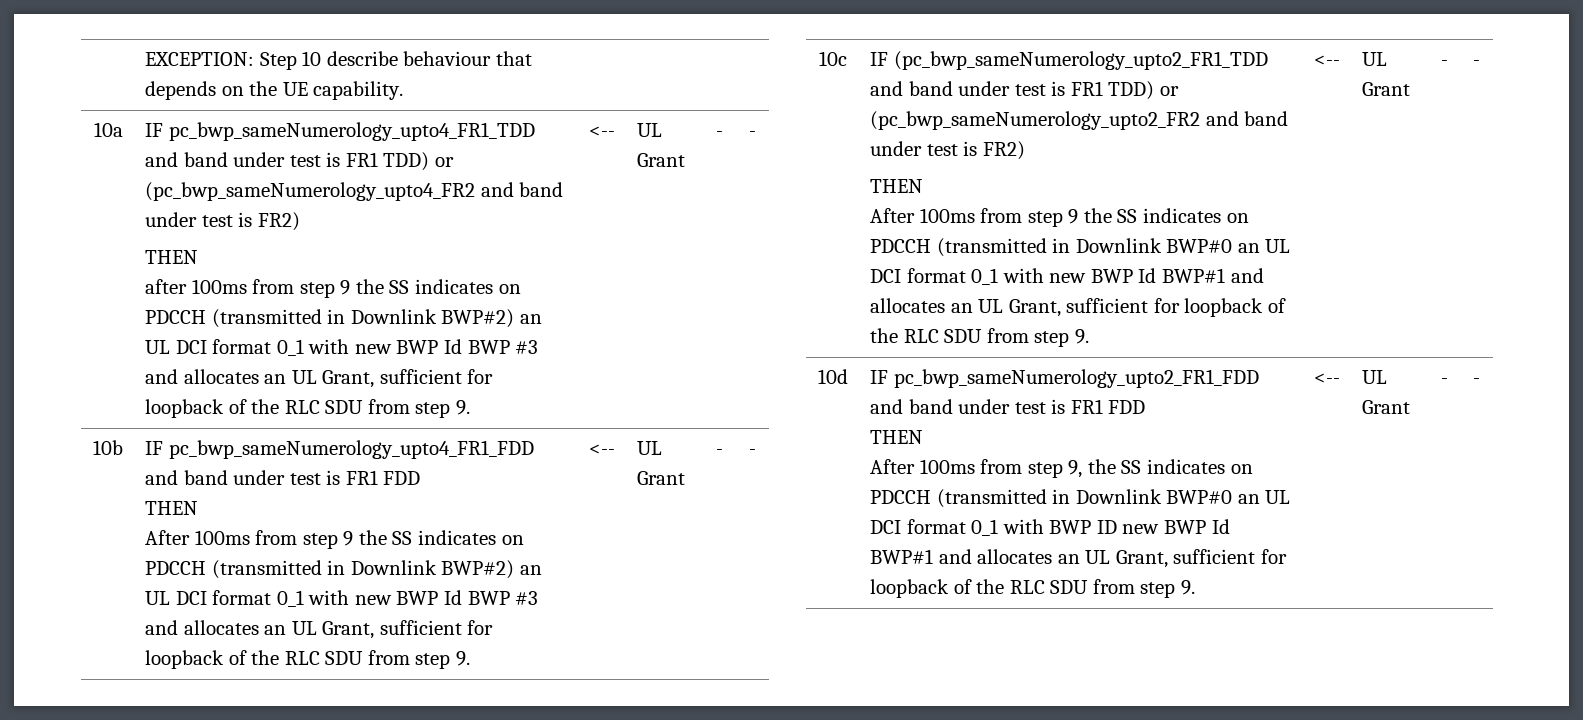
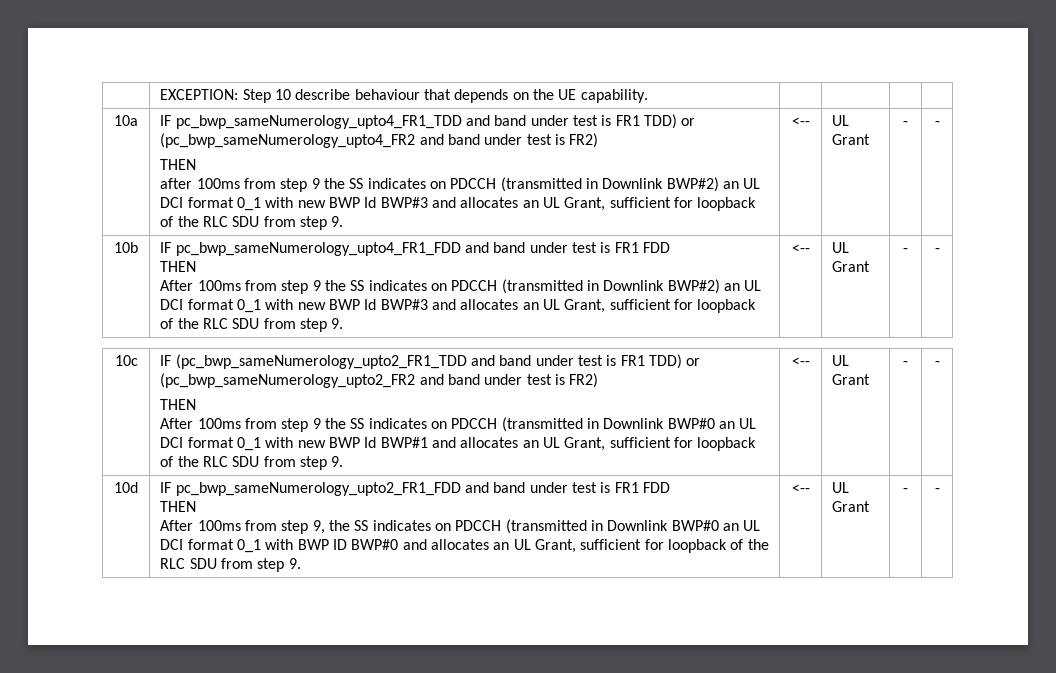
- after 100ms from step 9 the SS indicates on PDCCH (transmitted in Downlink BWP#2) an UL DCI format 0_1 with new BWP Id BWP #3 and allocates an UL Grant, sufficient for loopback of the RLC SDU from step 9.
+ after 100ms from step 9 the SS indicates on PDCCH (transmitted in Downlink BWP#2) an UL DCI format 0_1 with new BWP Id BWP#3 and allocates an UL Grant, sufficient for loopback of the RLC SDU from step 9.
- After 100ms from step 9 the SS indicates on PDCCH (transmitted in Downlink BWP#2) an UL DCI format 0_1 with new BWP Id BWP #3 and allocates an UL Grant, sufficient for loopback of the RLC SDU from step 9.
+ After 100ms from step 9 the SS indicates on PDCCH (transmitted in Downlink BWP#2) an UL DCI format 0_1 with new BWP Id BWP#3 and allocates an UL Grant, sufficient for loopback of the RLC SDU from step 9.
- After 100ms from step 9, the SS indicates on PDCCH (transmitted in Downlink BWP#0 an UL DCI format 0_1 with BWP ID new BWP Id BWP#1 and allocates an UL Grant, sufficient for loopback of the RLC SDU from step 9.
+ After 100ms from step 9, the SS indicates on PDCCH (transmitted in Downlink BWP#0 an UL DCI format 0_1 with BWP ID BWP#0 and allocates an UL Grant, sufficient for loopback of the RLC SDU from step 9.

